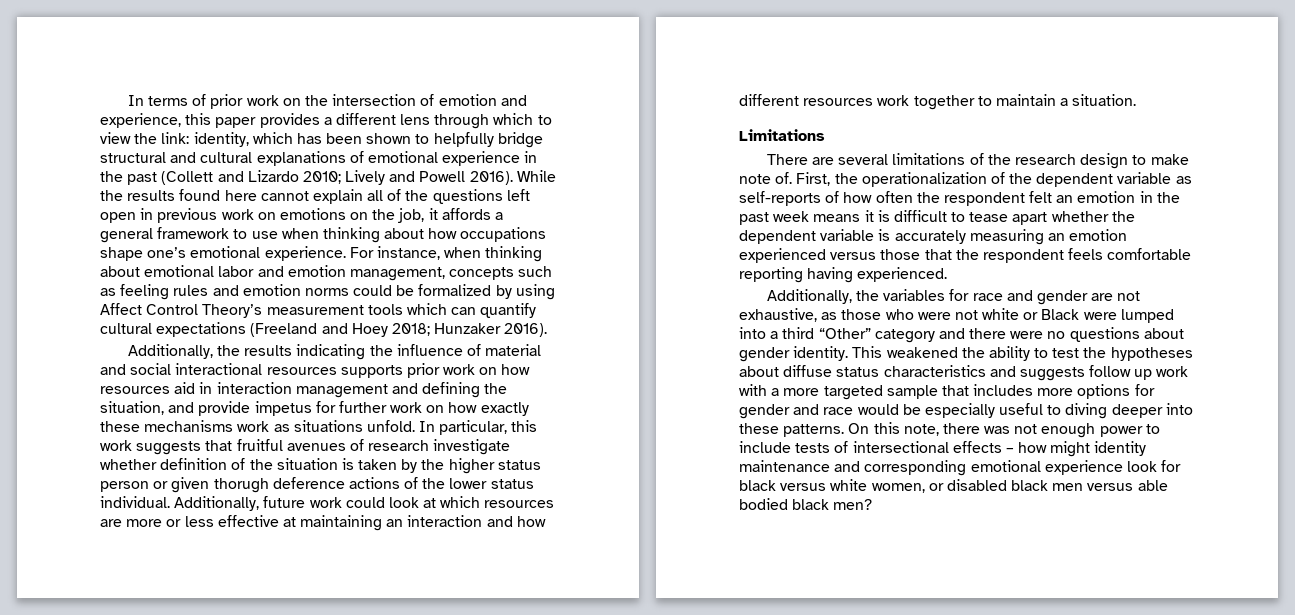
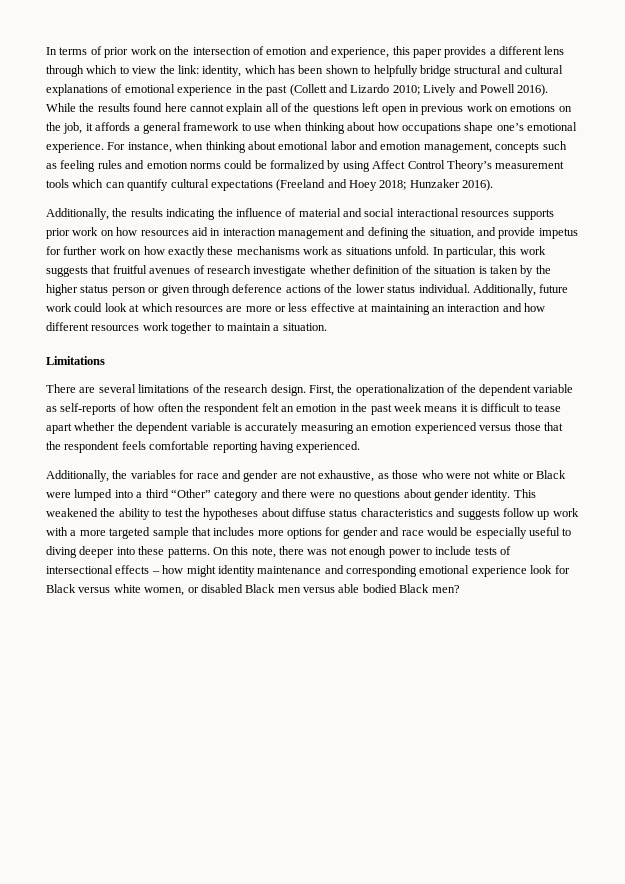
- In particular, this work suggests that fruitful avenues of research investigate whether definition of the situation is taken by the higher status person or given thorugh deference actions of the lower status individual.
+ In particular, this work suggests that fruitful avenues of research investigate whether definition of the situation is taken by the higher status person or given through deference actions of the lower status individual.
- There are several limitations of the research design to make note of.
+ There are several limitations of the research design.
- On this note, there was not enough power to include tests of intersectional effects – how might identity maintenance and corresponding emotional experience look for black versus white women, or disabled black men versus able bodied black men?
+ On this note, there was not enough power to include tests of intersectional effects – how might identity maintenance and corresponding emotional experience look for Black versus white women, or disabled Black men versus able bodied Black men?

